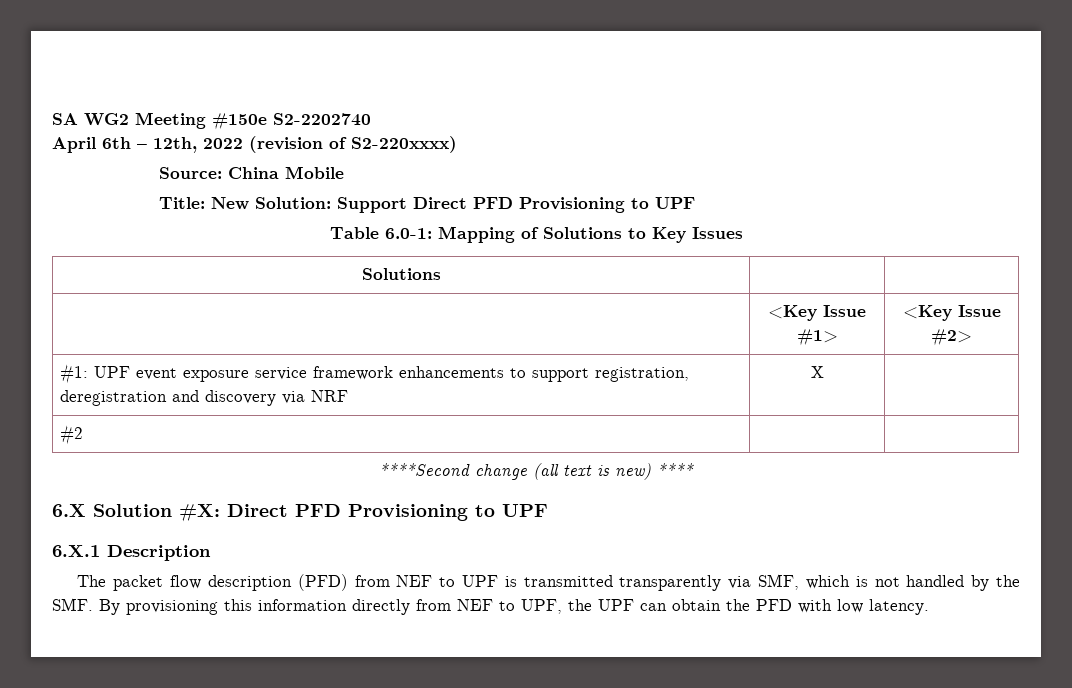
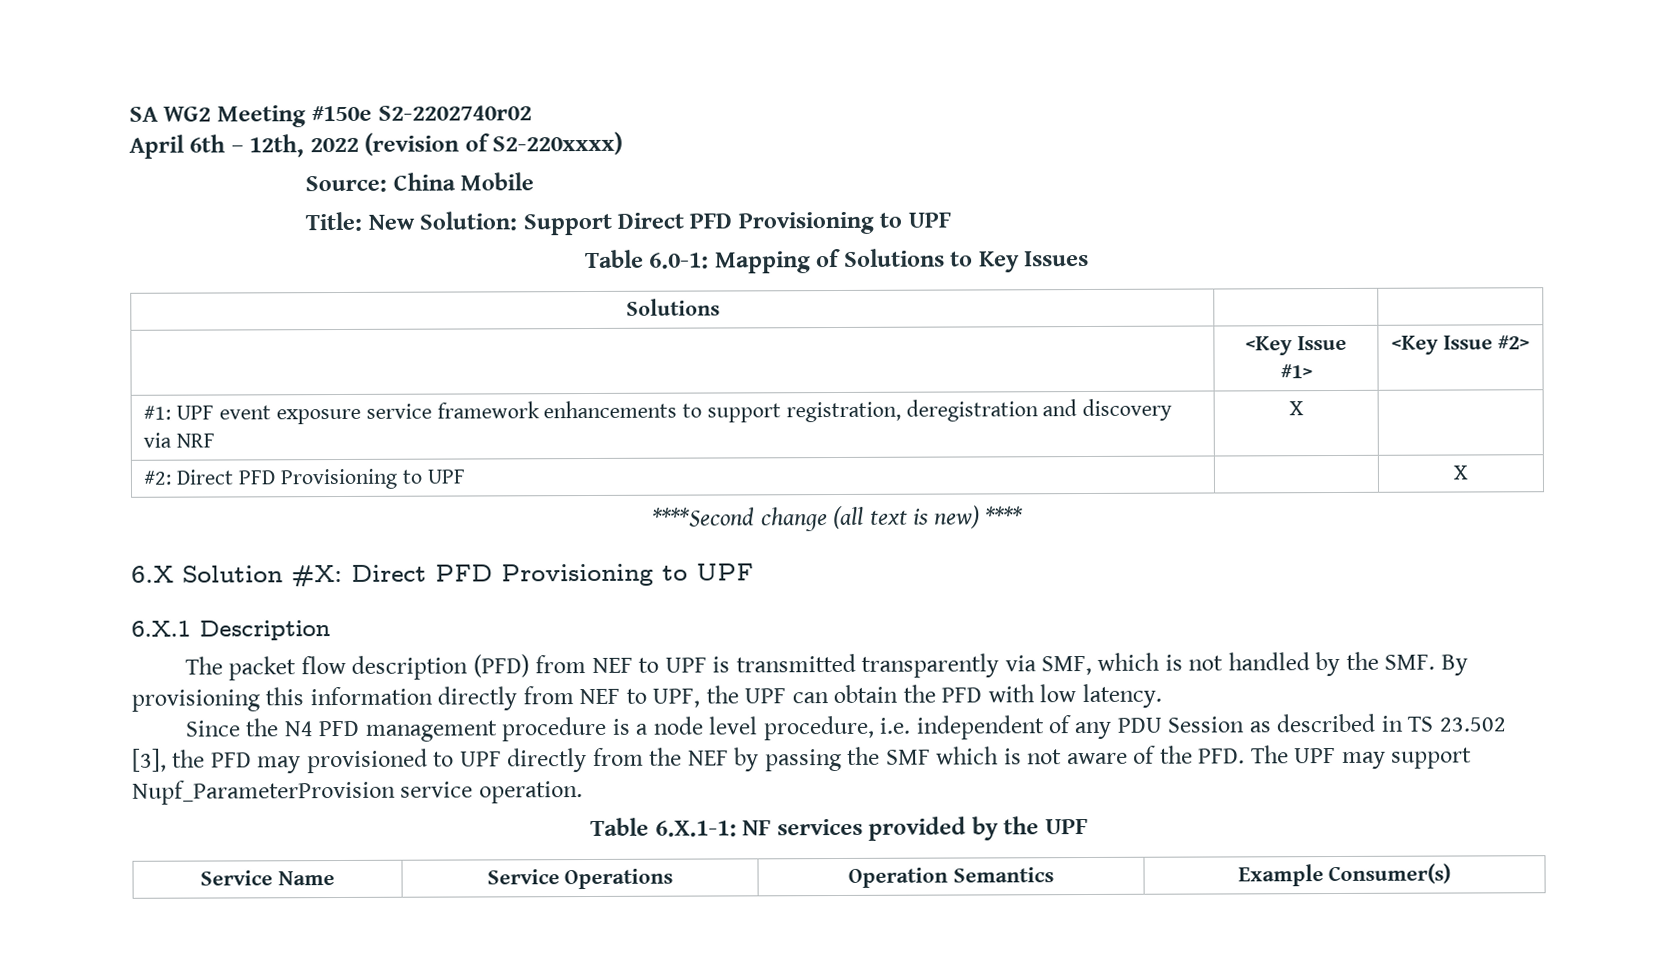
- SA WG2 Meeting #150e S2-2202740
+ SA WG2 Meeting #150e S2-2202740r02
- #2 | |
+ #2: Direct PFD Provisioning to UPF | | X
+ Since the N4 PFD management procedure is a node level procedure, i.e. independent of any PDU Session as described in TS 23.502 [3], the PFD may provisioned to UPF directly from the NEF by passing the SMF which is not aware of the PFD. The UPF may support Nupf_ParameterProvision service operation.
+ Table 6.X.1-1: NF services provided by the UPF
+ Service Name | Service Operations | Operation Semantics | Example Consumer(s)

